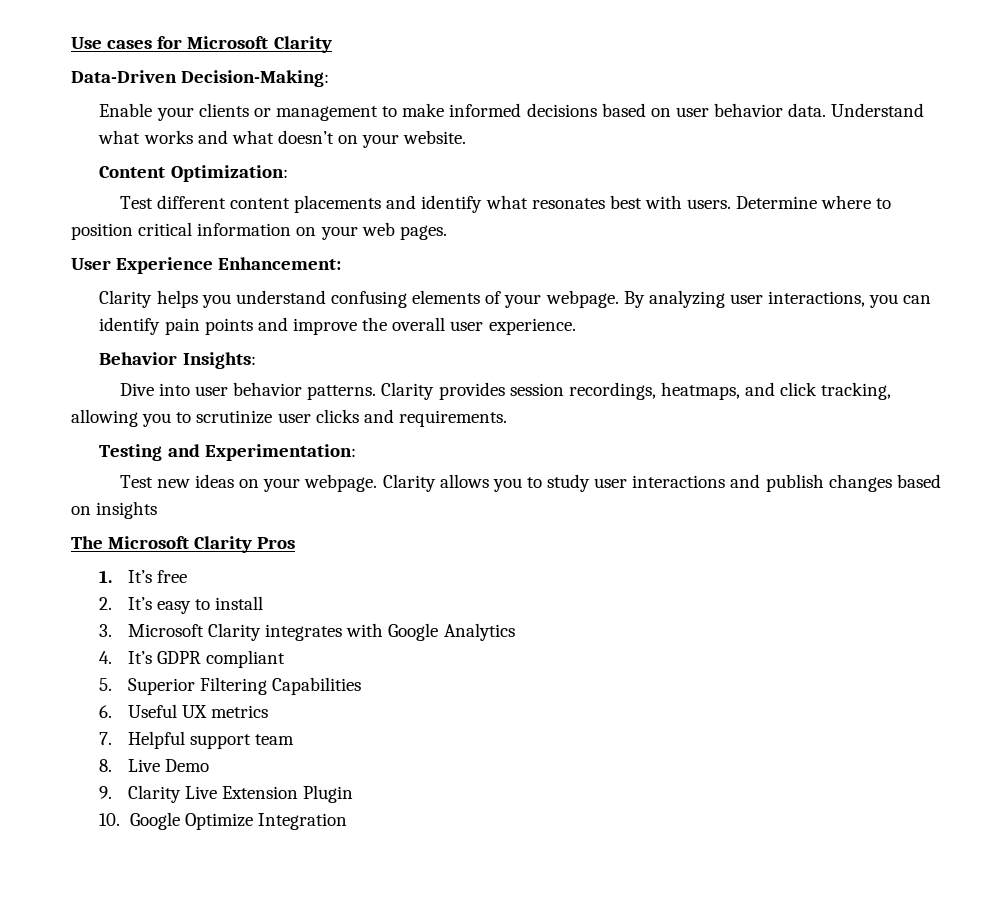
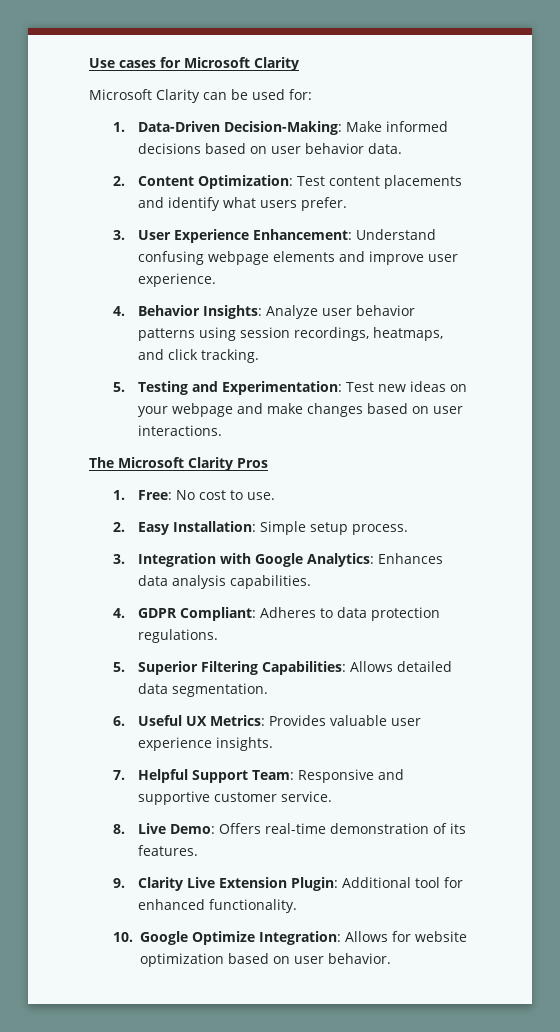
- Data-Driven Decision-Making:
- Enable your clients or management to make informed decisions based on user behavior data. Understand what works and what doesn’t on your website.
- Content Optimization:
- Test different content placements and identify what resonates best with users. Determine where to position critical information on your web pages.
- User Experience Enhancement:
- Clarity helps you understand confusing elements of your webpage. By analyzing user interactions, you can identify pain points and improve the overall user experience.
+ Microsoft Clarity can be used for:
+ 1. Data-Driven Decision-Making: Make informed decisions based on user behavior data.
+ 2. Content Optimization: Test content placements and identify what users prefer.
+ 3. User Experience Enhancement: Understand confusing webpage elements and improve user experience.
- Behavior Insights:
- Dive into user behavior patterns. Clarity provides session recordings, heatmaps, and click tracking, allowing you to scrutinize user clicks and requirements.
- Testing and Experimentation:
- Test new ideas on your webpage. Clarity allows you to study user interactions and publish changes based on insights
+ 4. Behavior Insights: Analyze user behavior patterns using session recordings, heatmaps, and click tracking.
+ 5. Testing and Experimentation: Test new ideas on your webpage and make changes based on user interactions.
- 1. It’s free
- 2. It’s easy to install
- 3. Microsoft Clarity integrates with Google Analytics
- 4. It’s GDPR compliant
- 5. Superior Filtering Capabilities
- 6. Useful UX metrics
- 7. Helpful support team
- 8. Live Demo
- 9. Clarity Live Extension Plugin
- 10. Google Optimize Integration
+ 1. Free: No cost to use.
+ 2. Easy Installation: Simple setup process.
+ 3. Integration with Google Analytics: Enhances data analysis capabilities.
+ 4. GDPR Compliant: Adheres to data protection regulations.
+ 5. Superior Filtering Capabilities: Allows detailed data segmentation.
+ 6. Useful UX Metrics: Provides valuable user experience insights.
+ 7. Helpful Support Team: Responsive and supportive customer service.
+ 8. Live Demo: Offers real-time demonstration of its features.
+ 9. Clarity Live Extension Plugin: Additional tool for enhanced functionality.
+ 10. Google Optimize Integration: Allows for website optimization based on user behavior.

